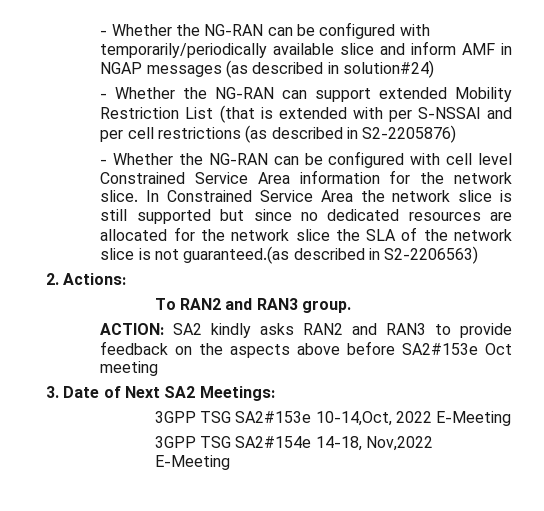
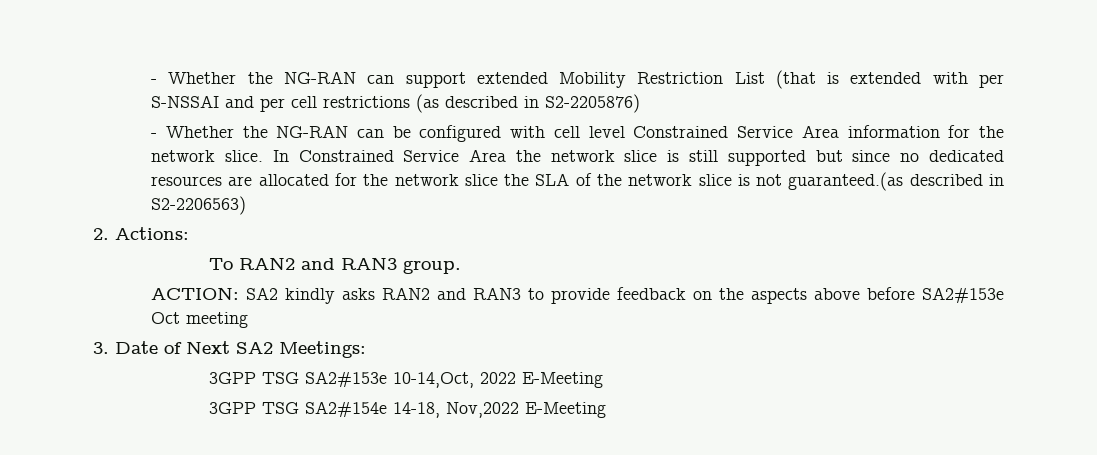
- - Whether the NG-RAN can be configured with temporarily/periodically available slice and inform AMF in NGAP messages (as described in solution#24)

